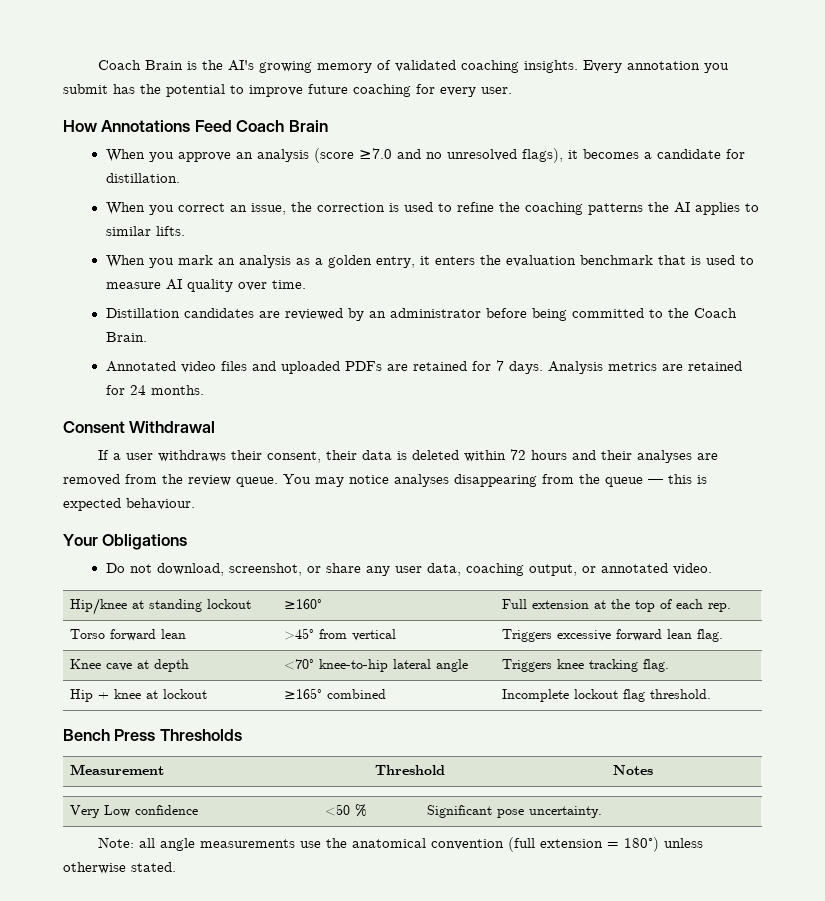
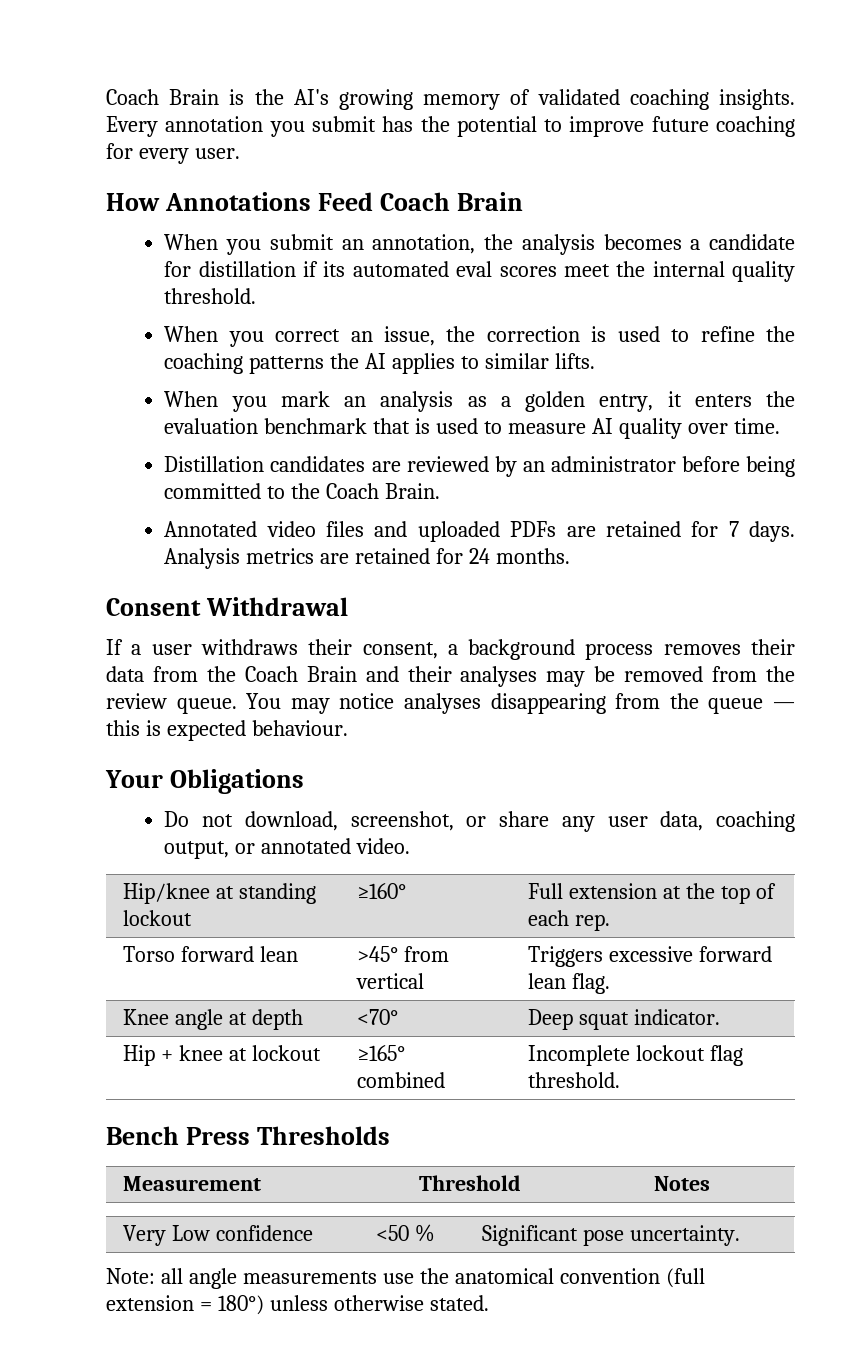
- When you approve an analysis (score ≥7.0 and no unresolved flags), it becomes a candidate for distillation.
+ When you submit an annotation, the analysis becomes a candidate for distillation if its automated eval scores meet the internal quality threshold.
- If a user withdraws their consent, their data is deleted within 72 hours and their analyses are removed from the review queue.
+ If a user withdraws their consent, a background process removes their data from the Coach Brain and their analyses may be removed from the review queue.
- Knee cave at depth | <70° knee-to-hip lateral angle | Triggers knee tracking flag.
+ Knee angle at depth | <70° | Deep squat indicator.

